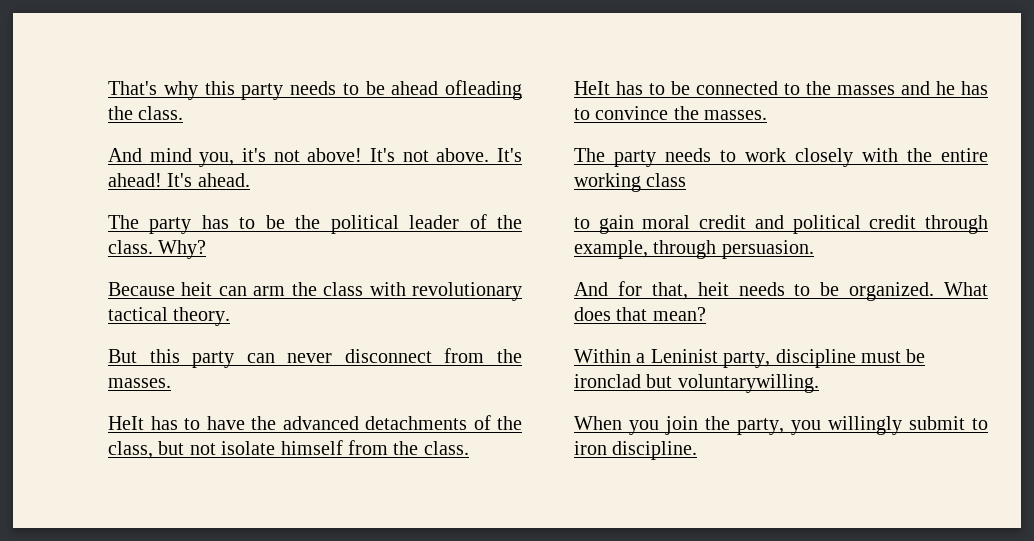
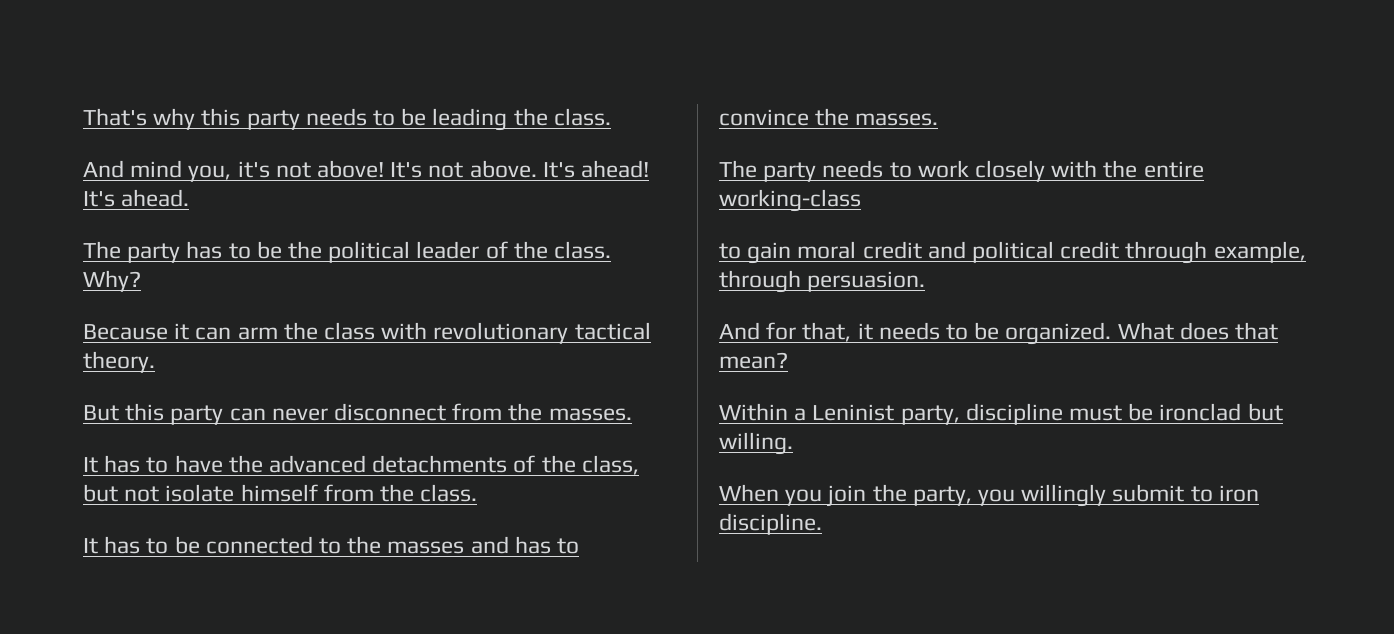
- That's why this party needs to be ahead ofleading the class.
+ That's why this party needs to be leading the class.
- Because heit can arm the class with revolutionary tactical theory.
+ Because it can arm the class with revolutionary tactical theory.
- HeIt has to have the advanced detachments of the class, but not isolate himself from the class.
+ It has to have the advanced detachments of the class, but not isolate himself from the class.
- HeIt has to be connected to the masses and he has to convince the masses.
+ It has to be connected to the masses and has to convince the masses.
- The party needs to work closely with the entire working class
+ The party needs to work closely with the entire working-class
- And for that, heit needs to be organized.
+ And for that, it needs to be organized.
- Within a Leninist party, discipline must be ironclad but voluntarywilling.
+ Within a Leninist party, discipline must be ironclad but willing.

